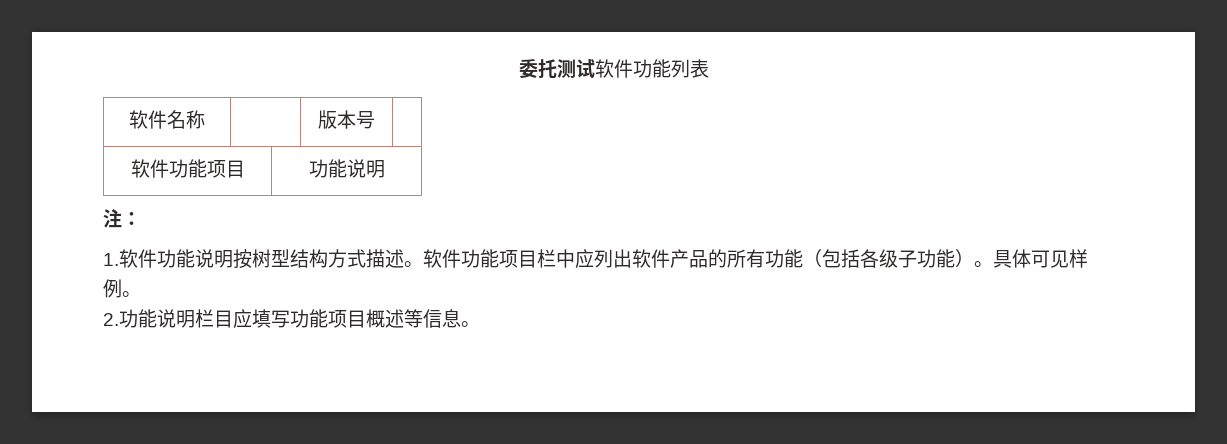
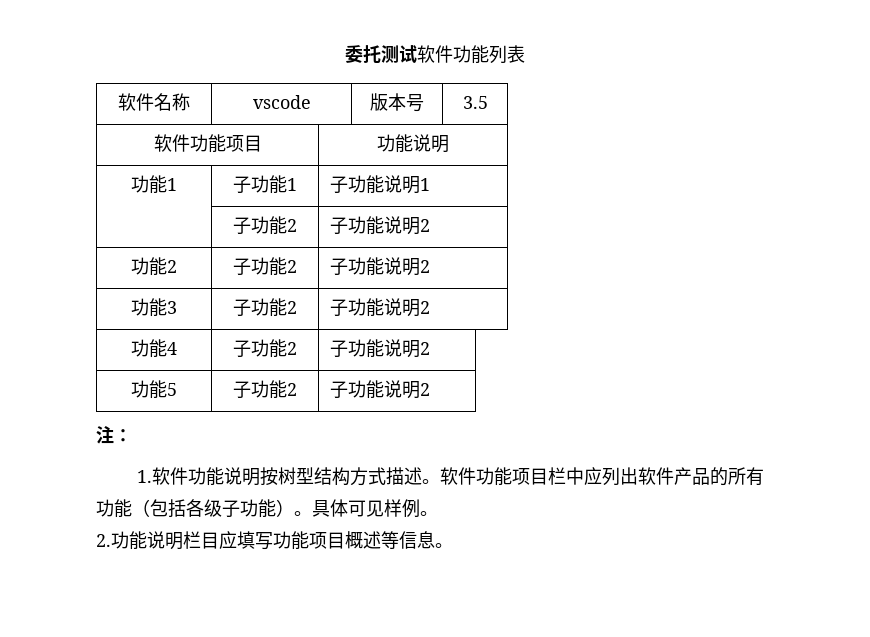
- 软件名称 | | 版本号 |
+ 软件名称 | vscode | 版本号 | 3.5
+ 功能1 | 子功能1 | 子功能说明1
+ | 子功能2 | 子功能说明2
+ 功能2 | 子功能2 | 子功能说明2
+ 功能3 | 子功能2 | 子功能说明2
+ 功能4 | 子功能2 | 子功能说明2
+ 功能5 | 子功能2 | 子功能说明2

